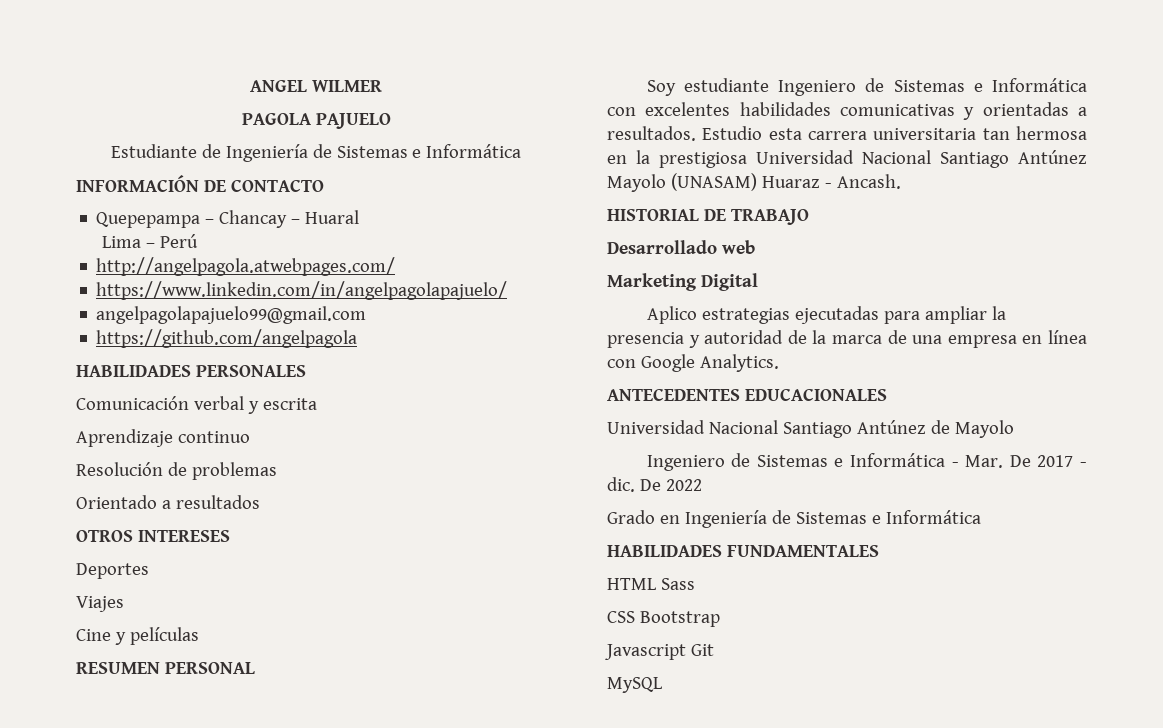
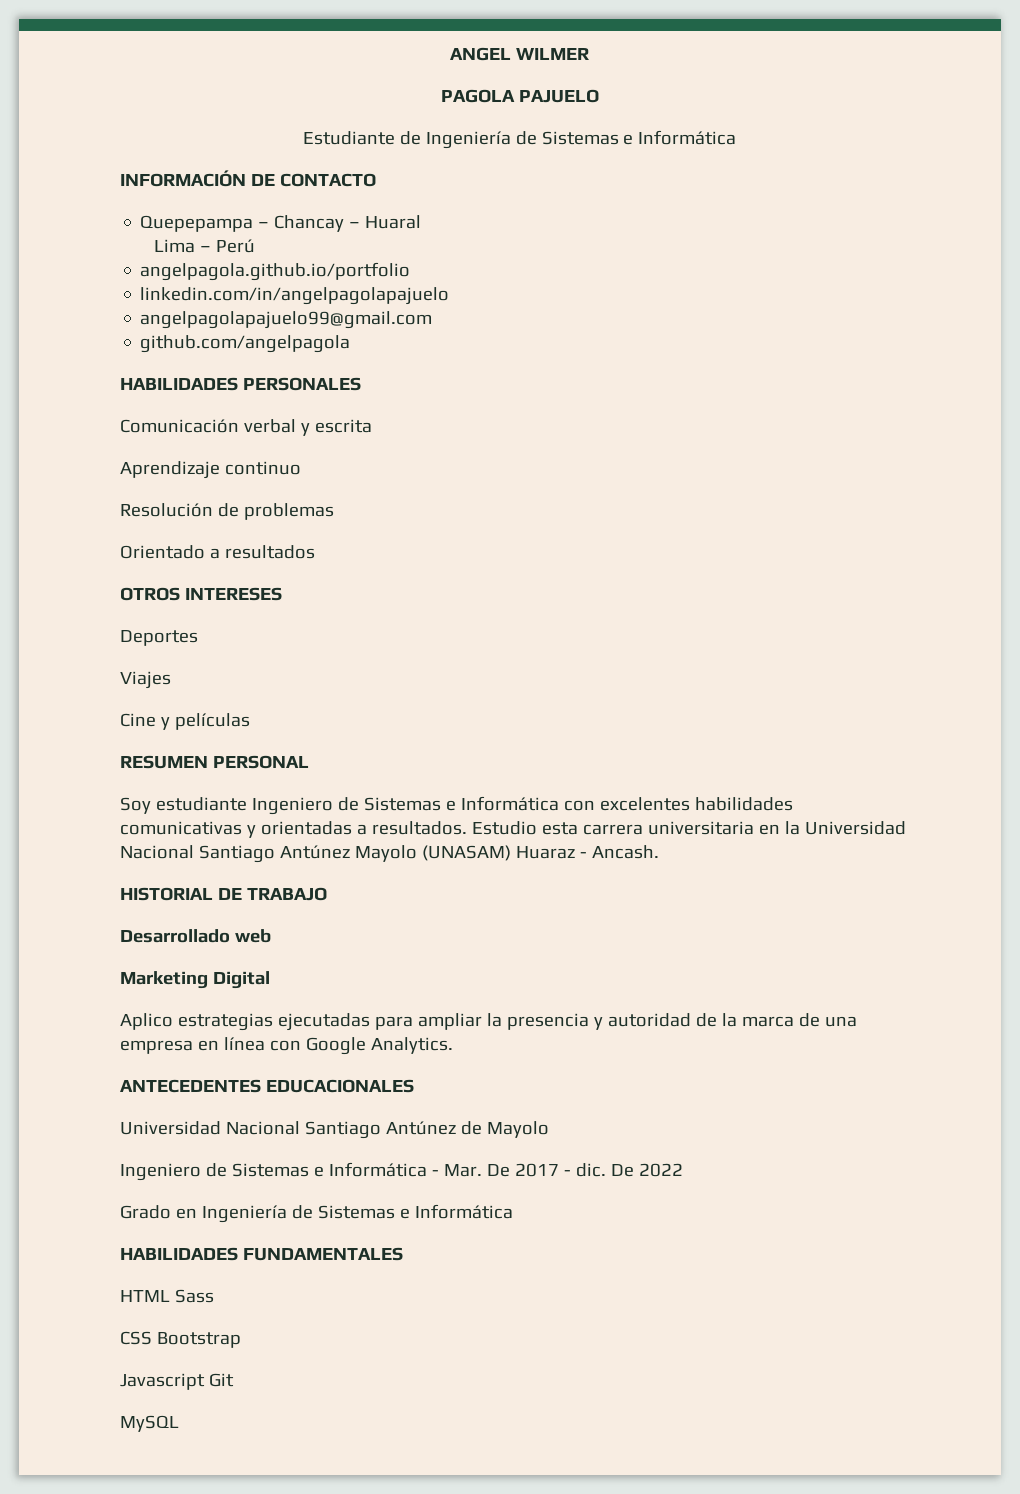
- http://angelpagola.atwebpages.com/
- https://www.linkedin.com/in/angelpagolapajuelo/
+ angelpagola.github.io/portfolio
+ linkedin.com/in/angelpagolapajuelo
- https://github.com/angelpagola
+ github.com/angelpagola
- Estudio esta carrera universitaria tan hermosa en la prestigiosa Universidad Nacional Santiago Antúnez Mayolo (UNASAM) Huaraz - Ancash.
+ Estudio esta carrera universitaria en la Universidad Nacional Santiago Antúnez Mayolo (UNASAM) Huaraz - Ancash.

